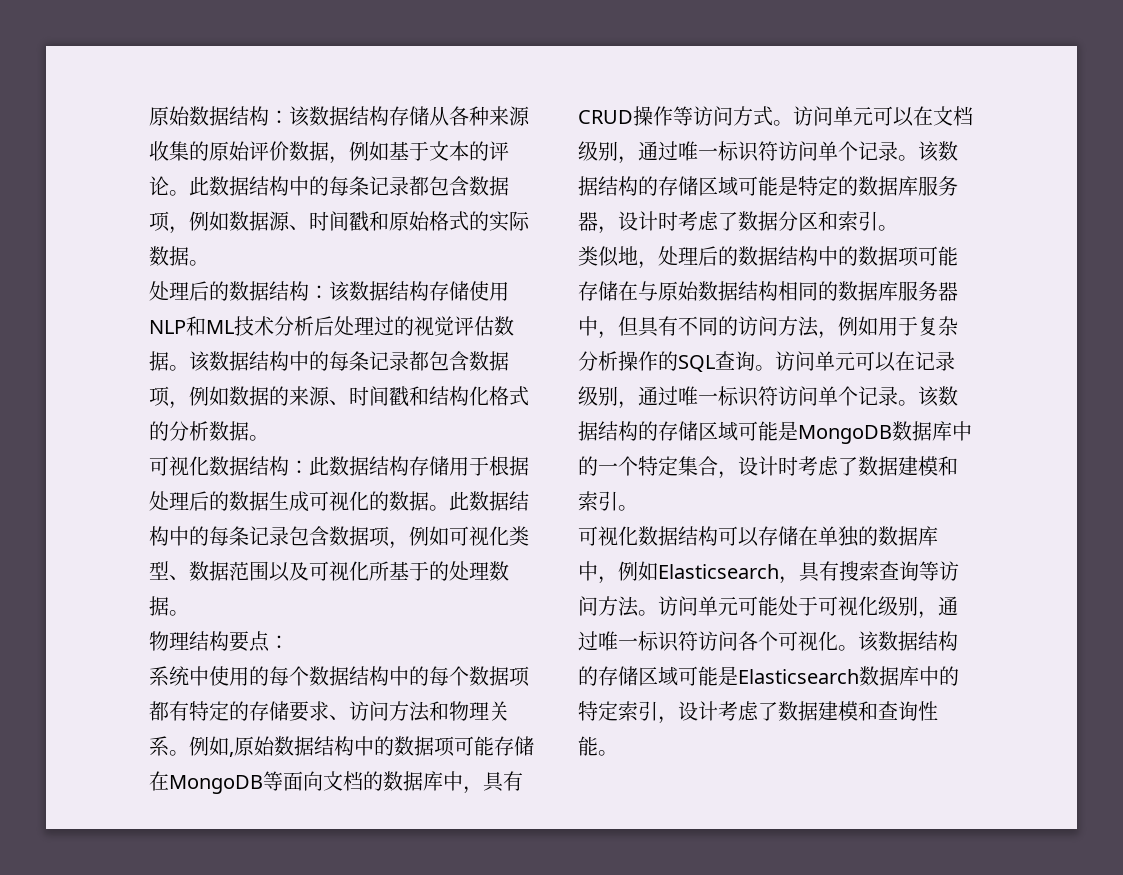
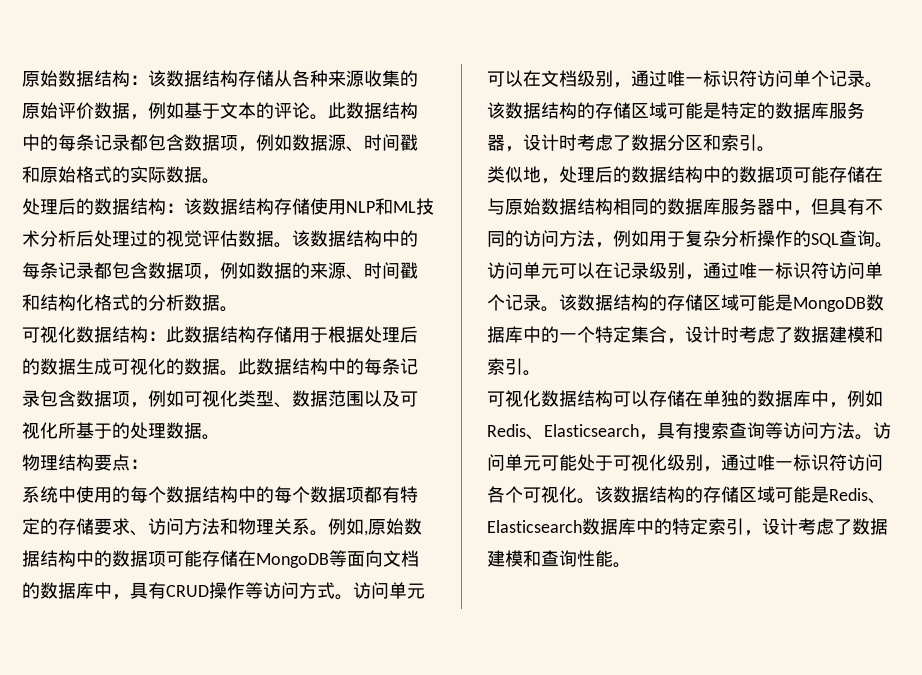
- 可视化数据结构可以存储在单独的数据库中，例如Elasticsearch，具有搜索查询等访问方法。
+ 可视化数据结构可以存储在单独的数据库中，例如Redis、Elasticsearch，具有搜索查询等访问方法。
- 该数据结构的存储区域可能是Elasticsearch数据库中的特定索引，设计考虑了数据建模和查询性能。
+ 该数据结构的存储区域可能是Redis、Elasticsearch数据库中的特定索引，设计考虑了数据建模和查询性能。

